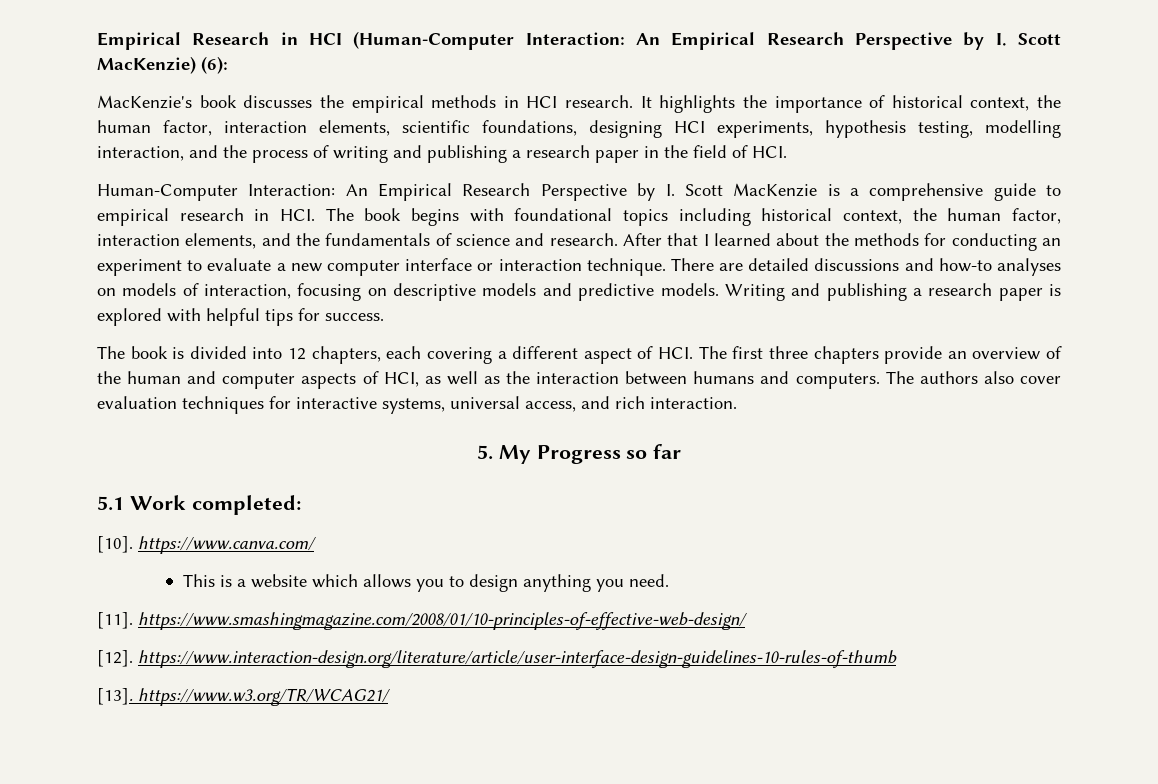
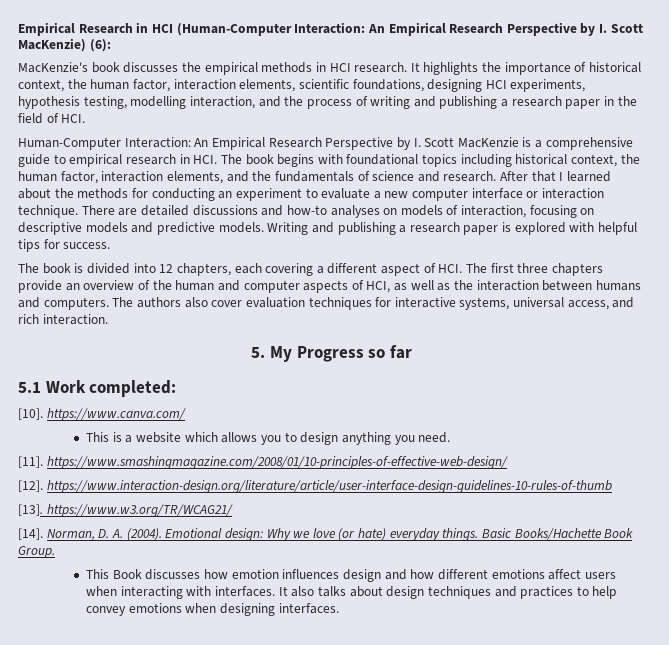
+ [14]. Norman, D. A. (2004). Emotional design: Why we love (or hate) everyday things. Basic Books/Hachette Book Group.
+ This Book discusses how emotion influences design and how different emotions affect users when interacting with interfaces. It also talks about design techniques and practices to help convey emotions when designing interfaces.

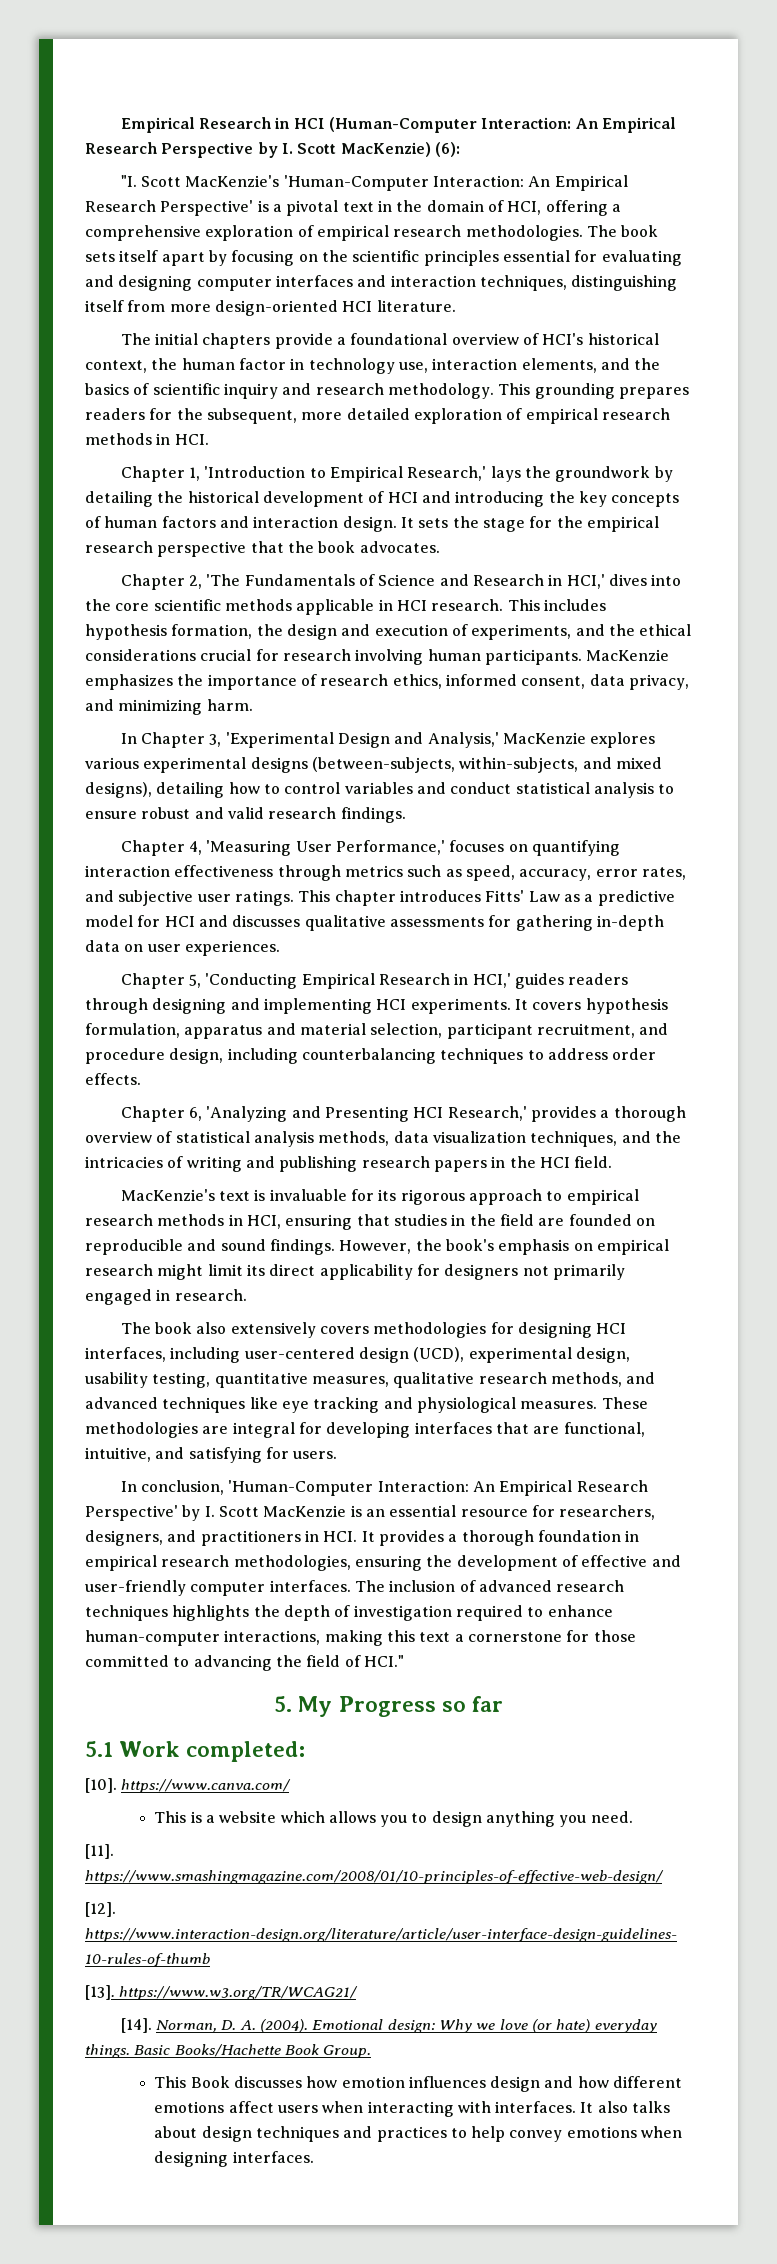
- MacKenzie's book discusses the empirical methods in HCI research. It highlights the importance of historical context, the human factor, interaction elements, scientific foundations, designing HCI experiments, hypothesis testing, modelling interaction, and the process of writing and publishing a research paper in the field of HCI.
- Human-Computer Interaction: An Empirical Research Perspective by I. Scott MacKenzie is a comprehensive guide to empirical research in HCI. The book begins with foundational topics including historical context, the human factor, interaction elements, and the fundamentals of science and research. After that I learned about the methods for conducting an experiment to evaluate a new computer interface or interaction technique. There are detailed discussions and how-to analyses on models of interaction, focusing on descriptive models and predictive models. Writing and publishing a research paper is explored with helpful tips for success.
- The book is divided into 12 chapters, each covering a different aspect of HCI. The first three chapters provide an overview of the human and computer aspects of HCI, as well as the interaction between humans and computers. The authors also cover evaluation techniques for interactive systems, universal access, and rich interaction.
+ "I. Scott MacKenzie's 'Human-Computer Interaction: An Empirical Research Perspective' is a pivotal text in the domain of HCI, offering a comprehensive exploration of empirical research methodologies. The book sets itself apart by focusing on the scientific principles essential for evaluating and designing computer interfaces and interaction techniques, distinguishing itself from more design-oriented HCI literature.
+ The initial chapters provide a foundational overview of HCI's historical context, the human factor in technology use, interaction elements, and the basics of scientific inquiry and research methodology. This grounding prepares readers for the subsequent, more detailed exploration of empirical research methods in HCI.
+ Chapter 1, 'Introduction to Empirical Research,' lays the groundwork by detailing the historical development of HCI and introducing the key concepts of human factors and interaction design. It sets the stage for the empirical research perspective that the book advocates.
+ Chapter 2, 'The Fundamentals of Science and Research in HCI,' dives into the core scientific methods applicable in HCI research. This includes hypothesis formation, the design and execution of experiments, and the ethical considerations crucial for research involving human participants. MacKenzie emphasizes the importance of research ethics, informed consent, data privacy, and minimizing harm.
+ In Chapter 3, 'Experimental Design and Analysis,' MacKenzie explores various experimental designs (between-subjects, within-subjects, and mixed designs), detailing how to control variables and conduct statistical analysis to ensure robust and valid research findings.
+ Chapter 4, 'Measuring User Performance,' focuses on quantifying interaction effectiveness through metrics such as speed, accuracy, error rates, and subjective user ratings. This chapter introduces Fitts' Law as a predictive model for HCI and discusses qualitative assessments for gathering in-depth data on user experiences.
+ Chapter 5, 'Conducting Empirical Research in HCI,' guides readers through designing and implementing HCI experiments. It covers hypothesis formulation, apparatus and material selection, participant recruitment, and procedure design, including counterbalancing techniques to address order effects.
+ Chapter 6, 'Analyzing and Presenting HCI Research,' provides a thorough overview of statistical analysis methods, data visualization techniques, and the intricacies of writing and publishing research papers in the HCI field.
+ MacKenzie's text is invaluable for its rigorous approach to empirical research methods in HCI, ensuring that studies in the field are founded on reproducible and sound findings. However, the book's emphasis on empirical research might limit its direct applicability for designers not primarily engaged in research.
+ The book also extensively covers methodologies for designing HCI interfaces, including user-centered design (UCD), experimental design, usability testing, quantitative measures, qualitative research methods, and advanced techniques like eye tracking and physiological measures. These methodologies are integral for developing interfaces that are functional, intuitive, and satisfying for users.
+ In conclusion, 'Human-Computer Interaction: An Empirical Research Perspective' by I. Scott MacKenzie is an essential resource for researchers, designers, and practitioners in HCI. It provides a thorough foundation in empirical research methodologies, ensuring the development of effective and user-friendly computer interfaces. The inclusion of advanced research techniques highlights the depth of investigation required to enhance human-computer interactions, making this text a cornerstone for those committed to advancing the field of HCI."

